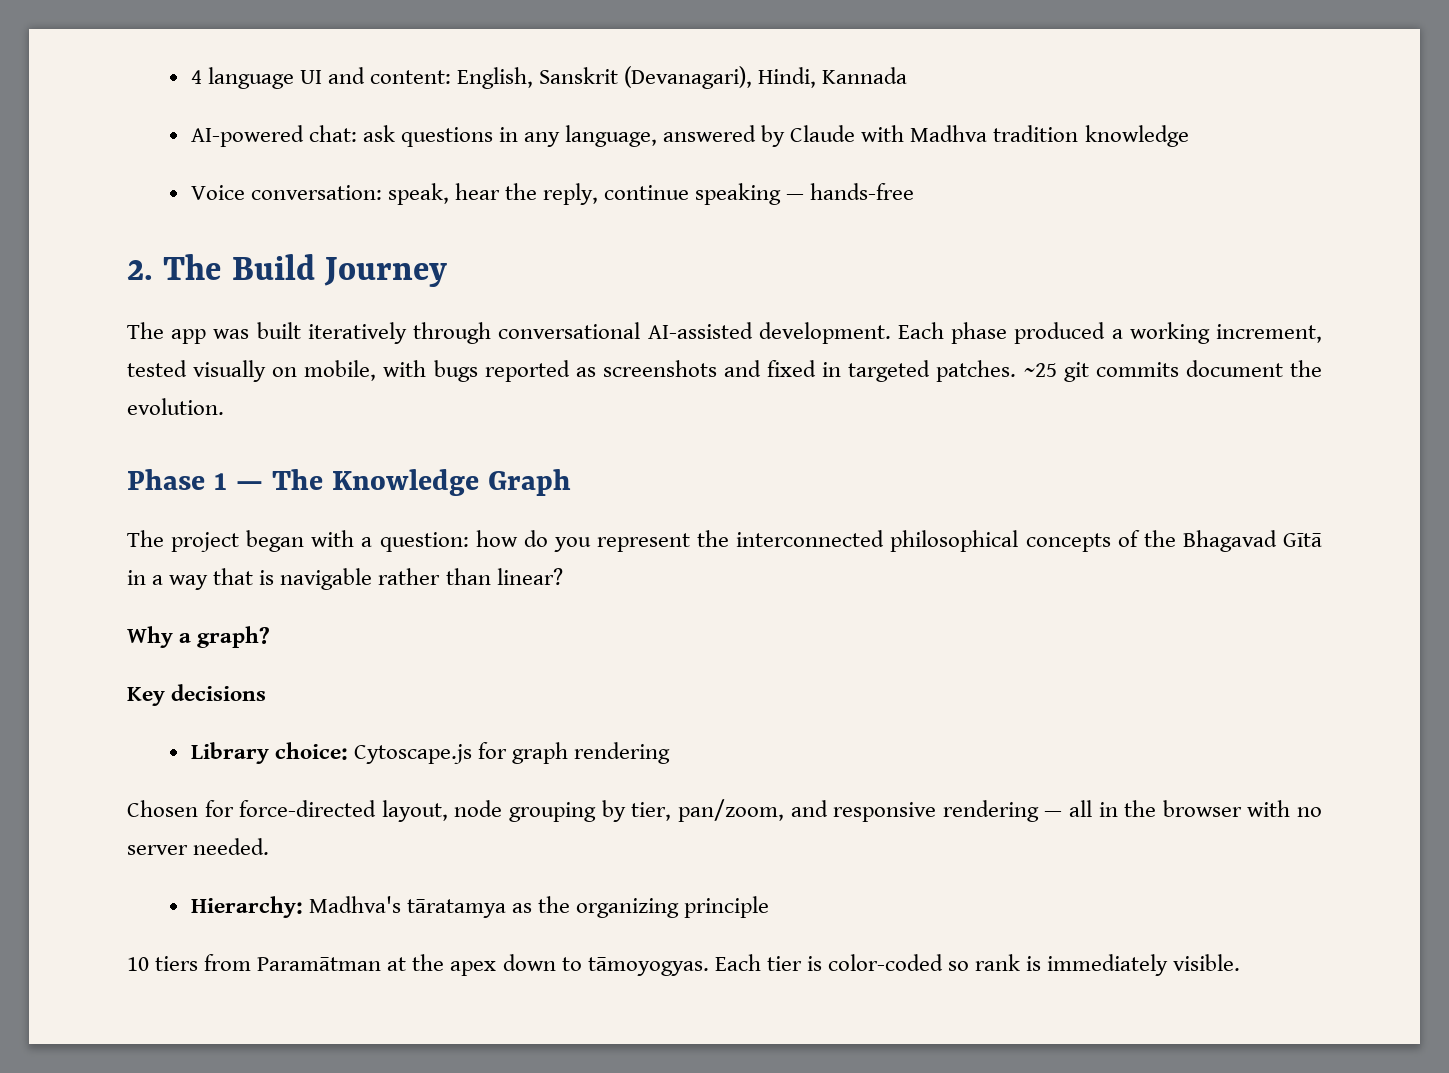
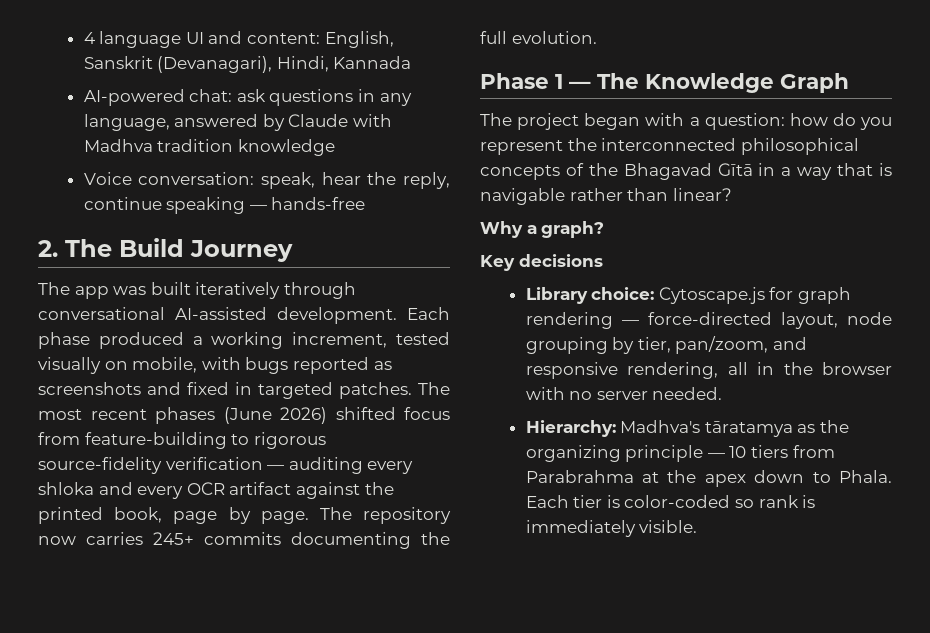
- ~25 git commits document the evolution.
+ The most recent phases (June 2026) shifted focus from feature-building to rigorous source-fidelity verification — auditing every shloka and every OCR artifact against the printed book, page by page. The repository now carries 245+ commits documenting the full evolution.
- Library choice: Cytoscape.js for graph rendering
- Chosen for force-directed layout, node grouping by tier, pan/zoom, and responsive rendering — all in the browser with no server needed.
+ Library choice: Cytoscape.js for graph rendering — force-directed layout, node grouping by tier, pan/zoom, and responsive rendering, all in the browser with no server needed.
- Hierarchy: Madhva's tāratamya as the organizing principle
- 10 tiers from Paramātman at the apex down to tāmoyogyas.
+ Hierarchy: Madhva's tāratamya as the organizing principle — 10 tiers from Parabrahma at the apex down to Phala.

